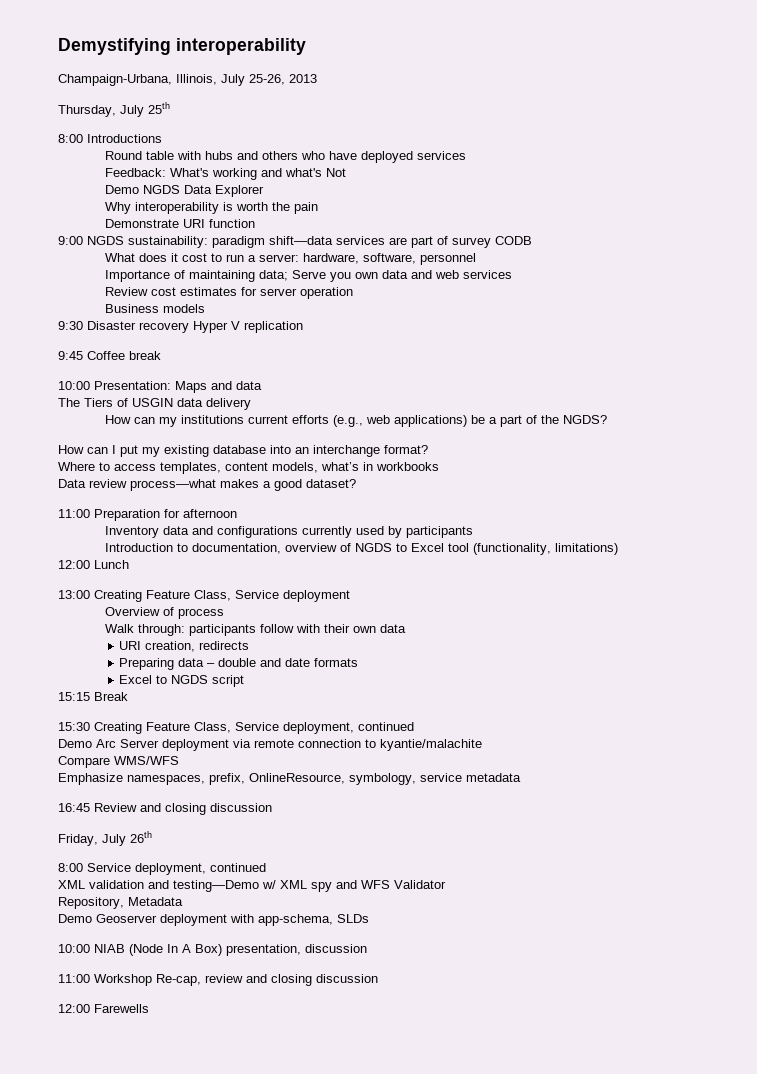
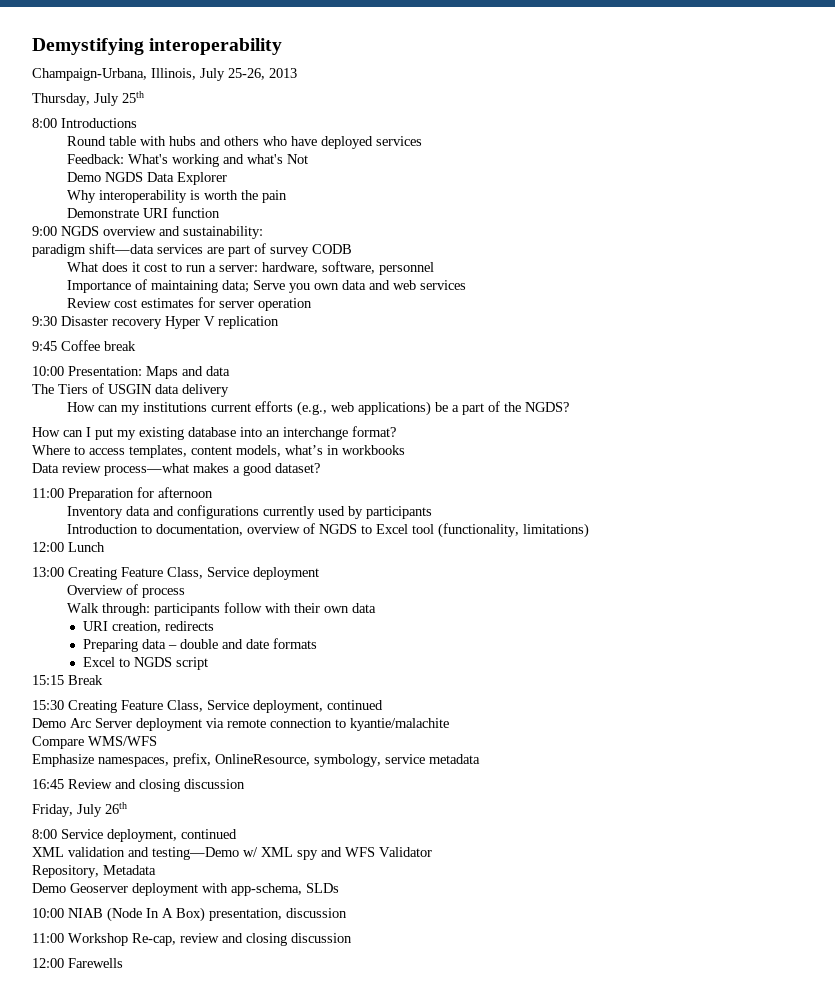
- 9:00 NGDS sustainability: paradigm shift—data services are part of survey CODB
+ 9:00 NGDS overview and sustainability:
+ paradigm shift—data services are part of survey CODB
- Business models

